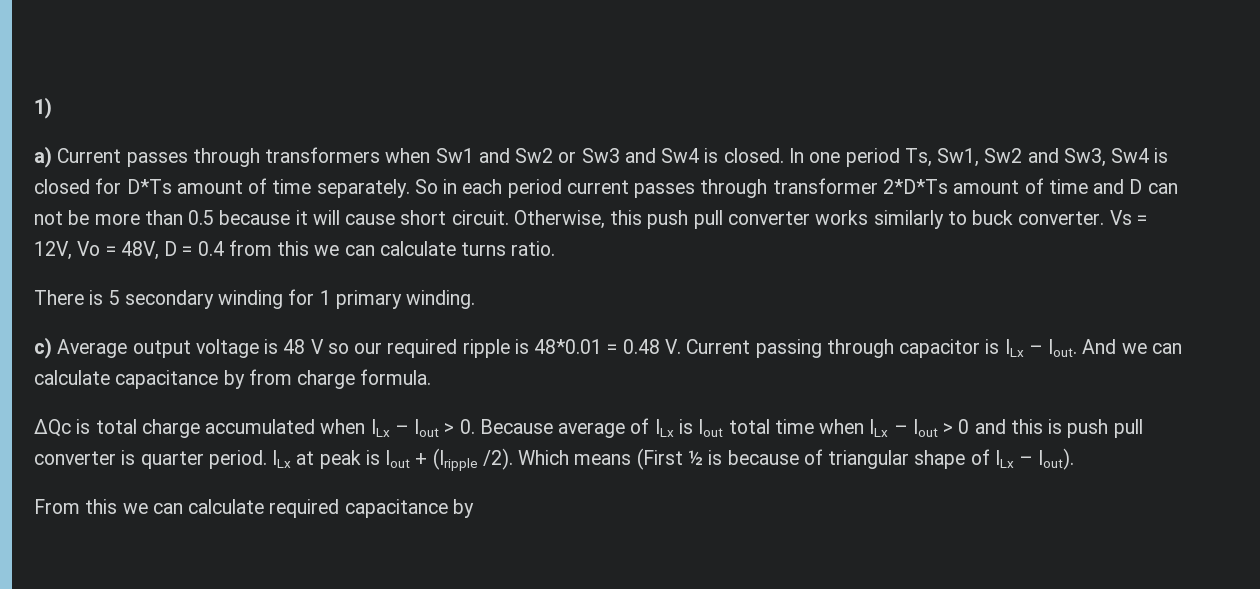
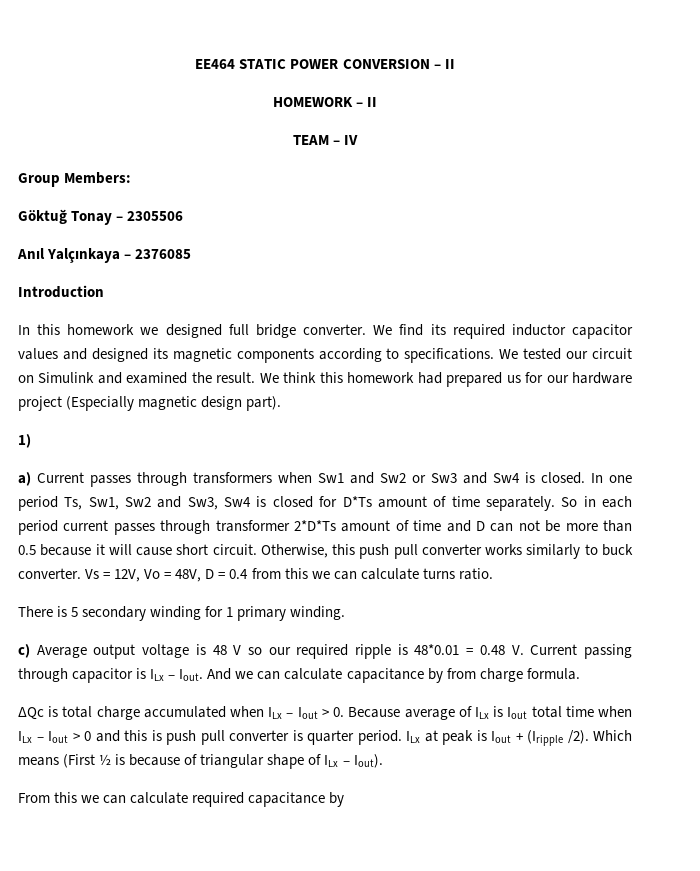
+ EE464 STATIC POWER CONVERSION – II
+ HOMEWORK – II
+ TEAM – IV
+ Group Members:
+ Göktuğ Tonay – 2305506
+ Anıl Yalçınkaya – 2376085
+ Introduction
+ In this homework we designed full bridge converter. We find its required inductor capacitor values and designed its magnetic components according to specifications. We tested our circuit on Simulink and examined the result. We think this homework had prepared us for our hardware project (Especially magnetic design part).

